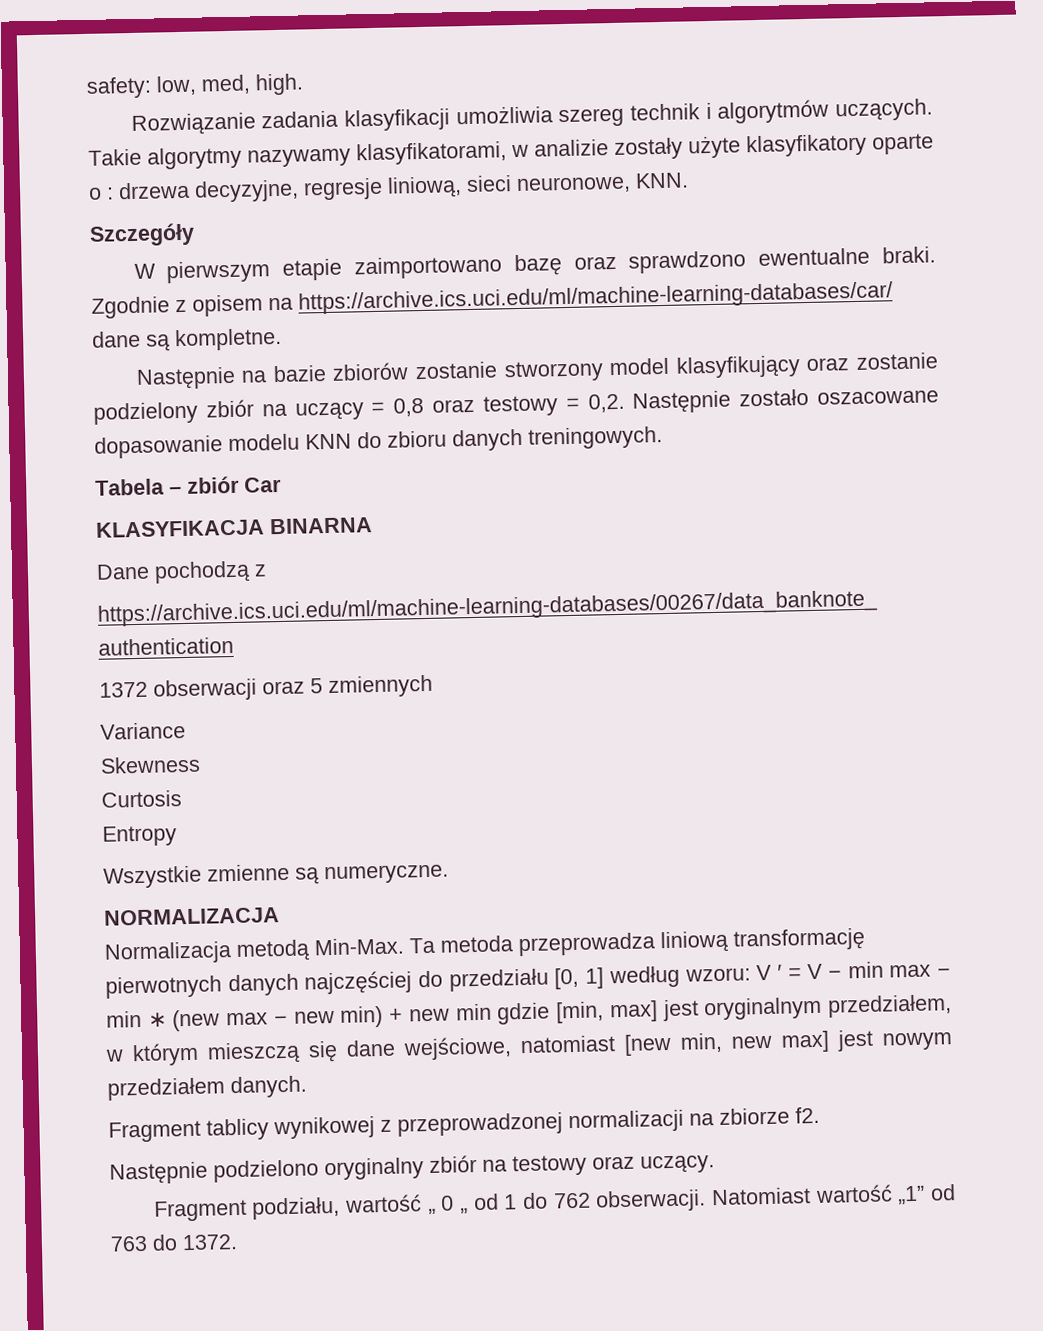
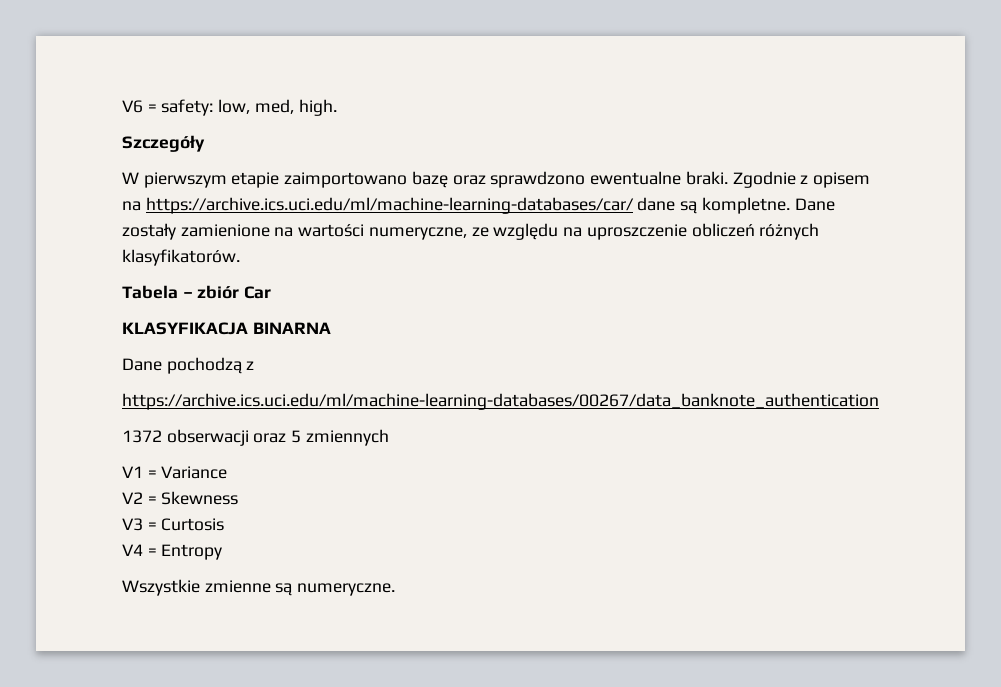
- safety: low, med, high.
+ V6 = safety: low, med, high.
- Rozwiązanie zadania klasyfikacji umożliwia szereg technik i algorytmów uczących. Takie algorytmy nazywamy klasyfikatorami, w analizie zostały użyte klasyfikatory oparte o : drzewa decyzyjne, regresje liniową, sieci neuronowe, KNN.
- Zgodnie z opisem na https://archive.ics.uci.edu/ml/machine-learning-databases/car/ dane są kompletne.
- Następnie na bazie zbiorów zostanie stworzony model klasyfikujący oraz zostanie podzielony zbiór na uczący = 0,8 oraz testowy = 0,2. Następnie zostało oszacowane dopasowanie modelu KNN do zbioru danych treningowych.
+ Zgodnie z opisem na https://archive.ics.uci.edu/ml/machine-learning-databases/car/ dane są kompletne. Dane zostały zamienione na wartości numeryczne, ze względu na uproszczenie obliczeń różnych klasyfikatorów.
- Variance
+ V1 = Variance
- Skewness
+ V2 = Skewness
- Curtosis
+ V3 = Curtosis
- Entropy
+ V4 = Entropy
- NORMALIZACJA
- Normalizacja metodą Min-Max. Ta metoda przeprowadza liniową transformację pierwotnych danych najczęściej do przedziału [0, 1] według wzoru: V ′ = V − min max − min ∗ (new max − new min) + new min gdzie [min, max] jest oryginalnym przedziałem, w którym mieszczą się dane wejściowe, natomiast [new min, new max] jest nowym przedziałem danych.
- Fragment tablicy wynikowej z przeprowadzonej normalizacji na zbiorze f2.
- Następnie podzielono oryginalny zbiór na testowy oraz uczący.
- Fragment podziału, wartość „ 0 „ od 1 do 762 obserwacji. Natomiast wartość „1” od 763 do 1372.

